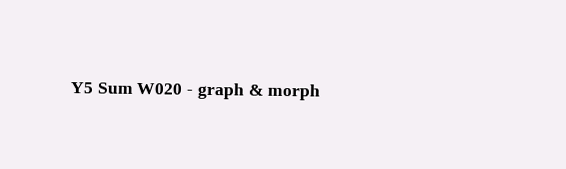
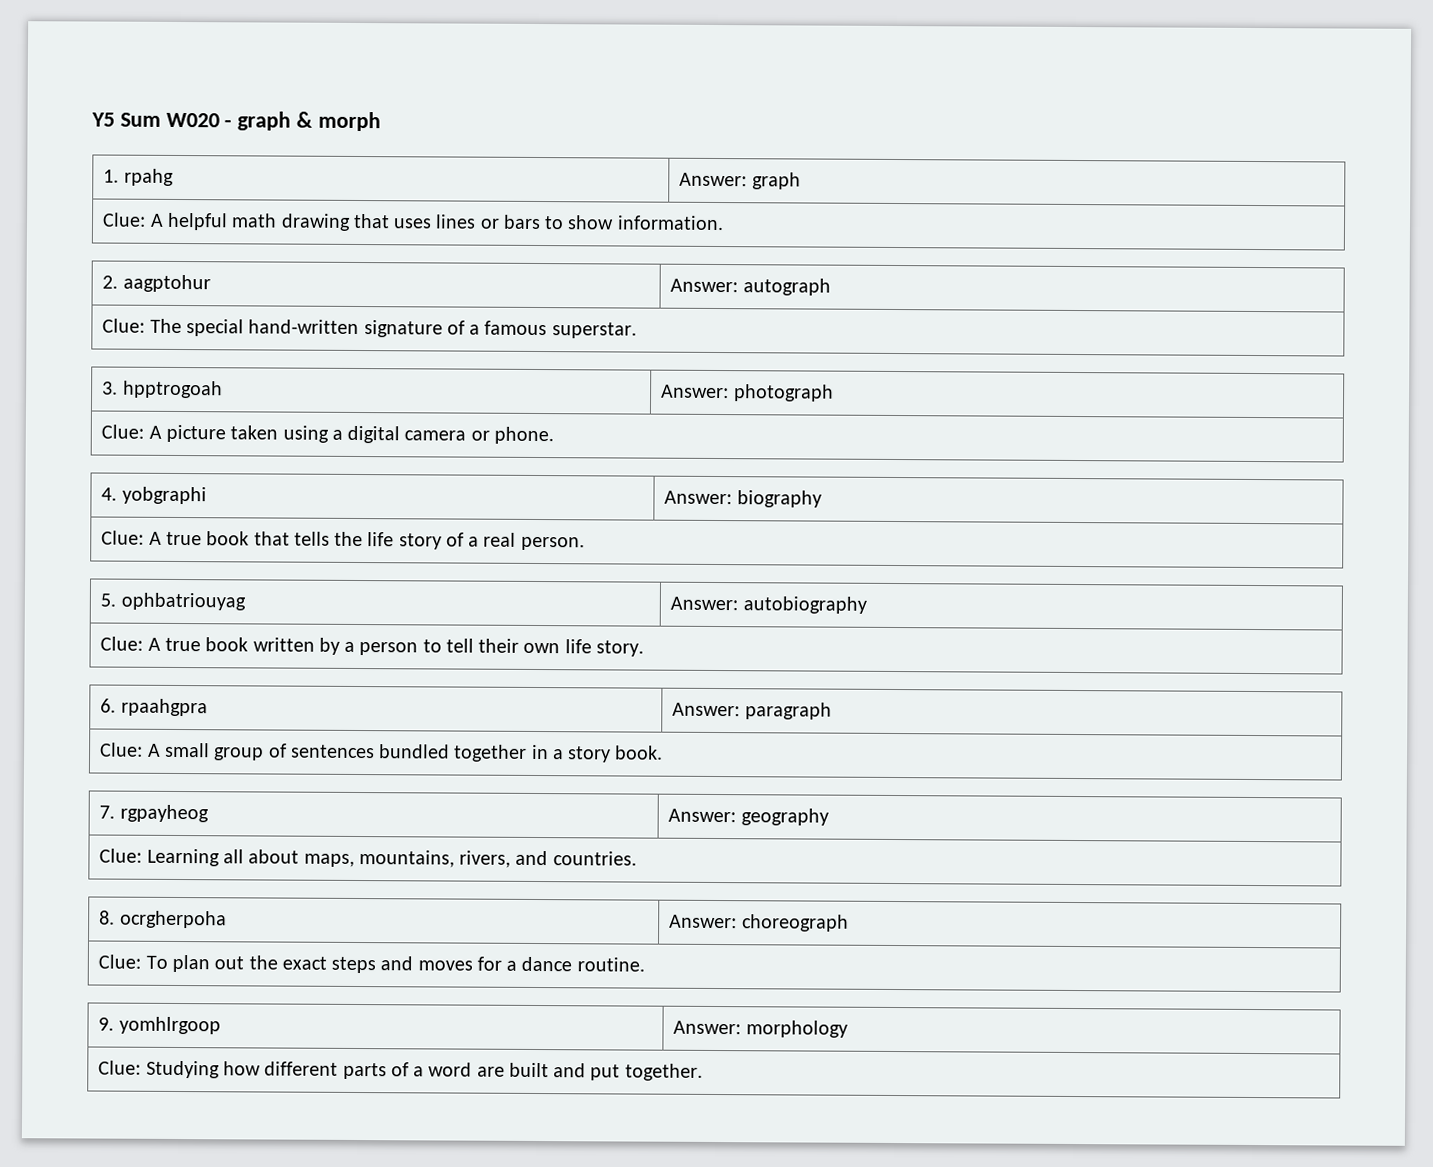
+ 1. rpahg | Answer: graph
+ Clue: A helpful math drawing that uses lines or bars to show information.
+ 2. aagptohur | Answer: autograph
+ Clue: The special hand-written signature of a famous superstar.
+ 3. hpptrogoah | Answer: photograph
+ Clue: A picture taken using a digital camera or phone.
+ 4. yobgraphi | Answer: biography
+ Clue: A true book that tells the life story of a real person.
+ 5. ophbatriouyag | Answer: autobiography
+ Clue: A true book written by a person to tell their own life story.
+ 6. rpaahgpra | Answer: paragraph
+ Clue: A small group of sentences bundled together in a story book.
+ 7. rgpayheog | Answer: geography
+ Clue: Learning all about maps, mountains, rivers, and countries.
+ 8. ocrgherpoha | Answer: choreograph
+ Clue: To plan out the exact steps and moves for a dance routine.
+ 9. yomhlrgoop | Answer: morphology
+ Clue: Studying how different parts of a word are built and put together.

